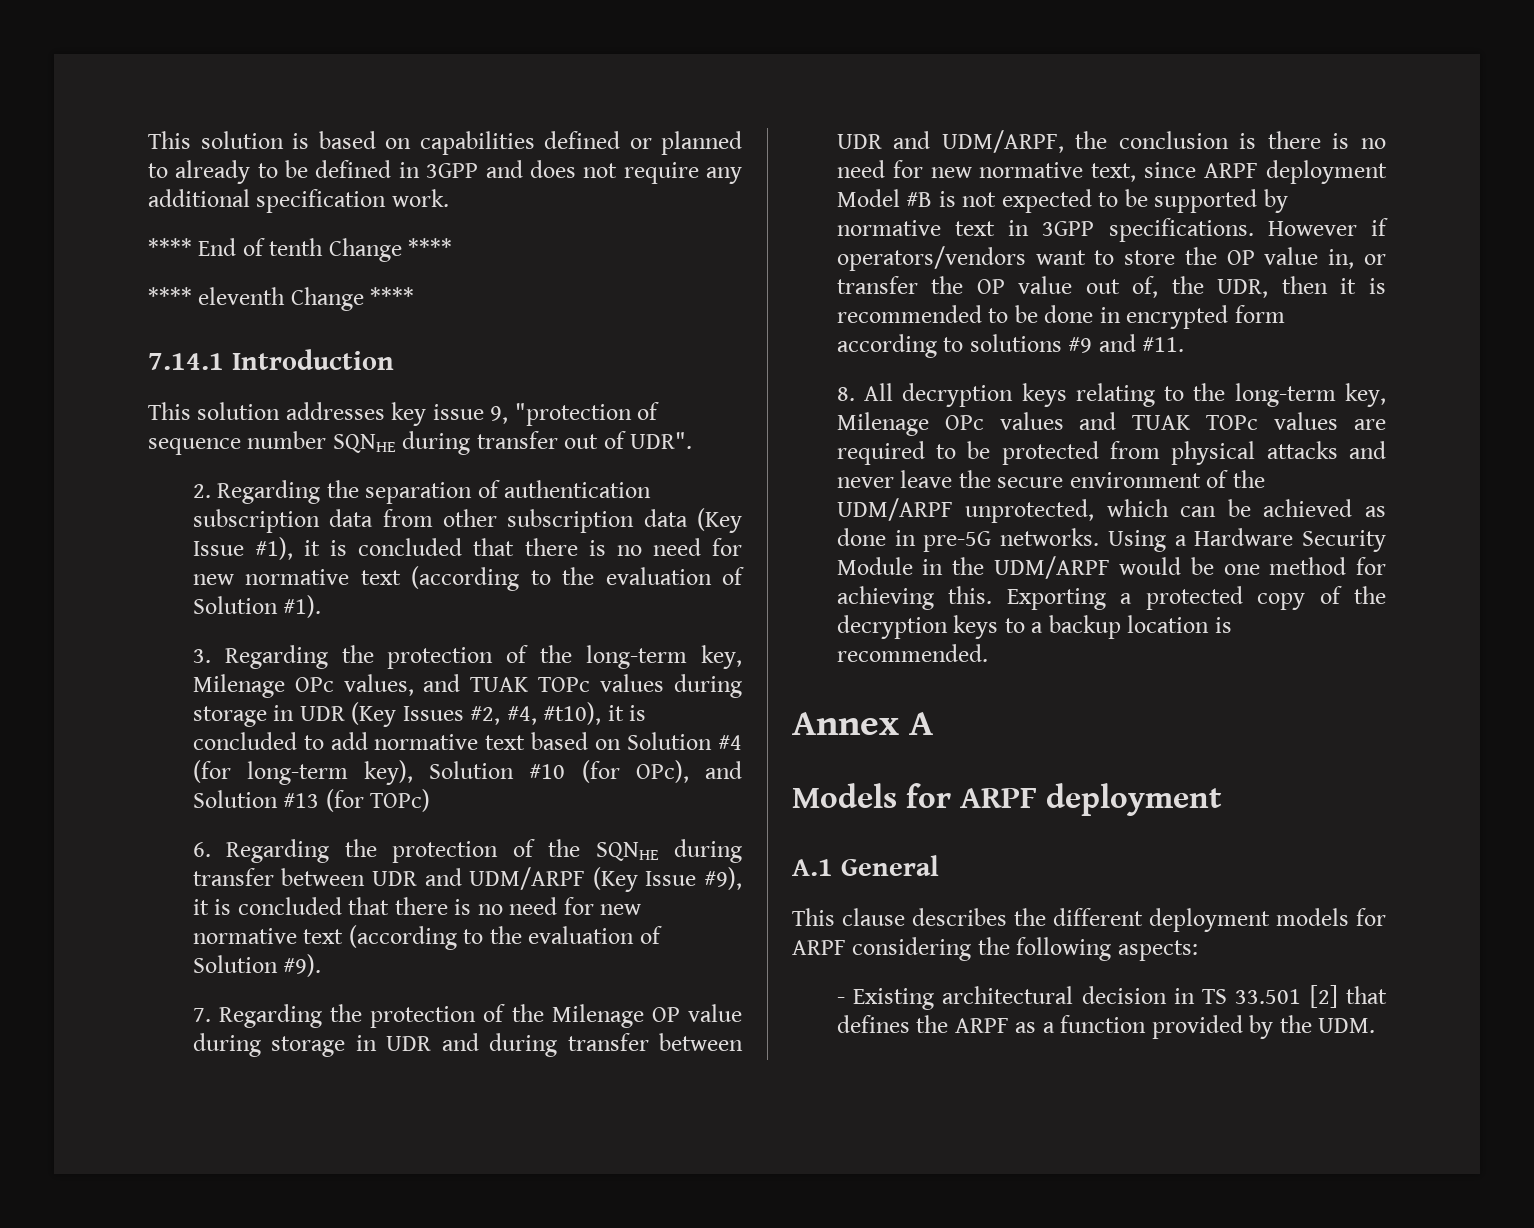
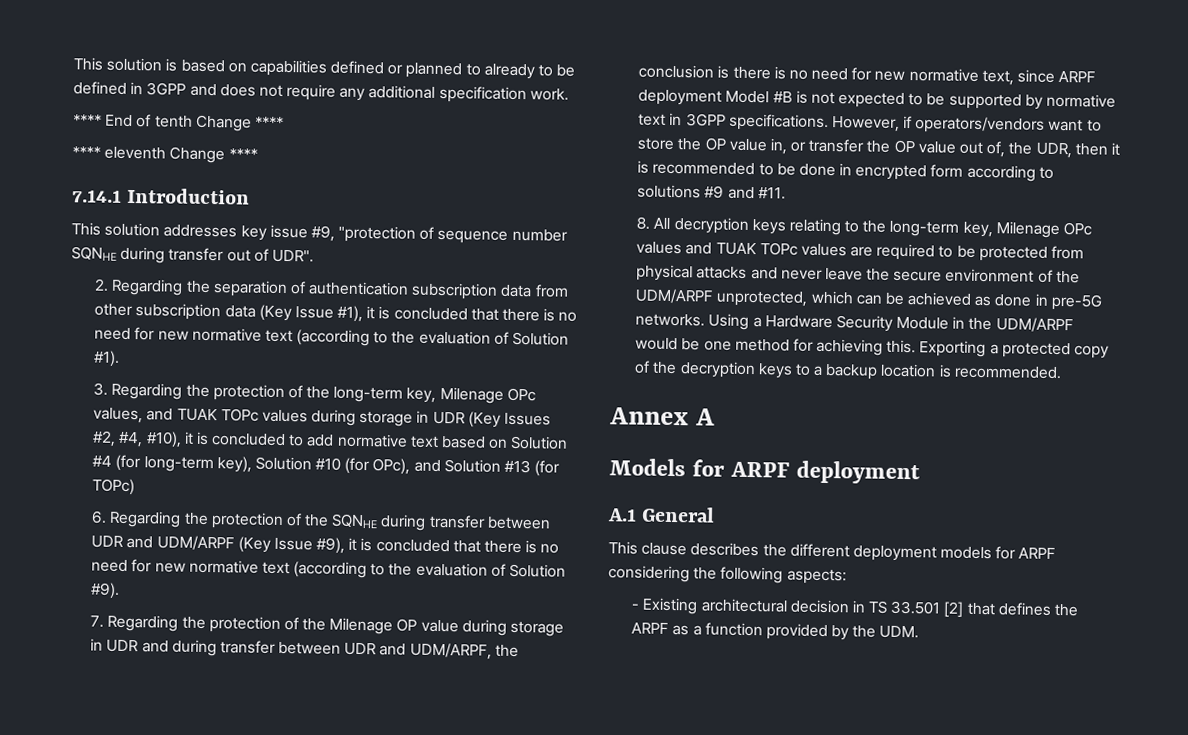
- This solution addresses key issue 9, "protection of sequence number SQNHE during transfer out of UDR".
+ This solution addresses key issue #9, "protection of sequence number SQNHE during transfer out of UDR".
- 3. Regarding the protection of the long-term key, Milenage OPc values, and TUAK TOPc values during storage in UDR (Key Issues #2, #4, #t10), it is concluded to add normative text based on Solution #4 (for long-term key), Solution #10 (for OPc), and Solution #13 (for TOPc)
+ 3. Regarding the protection of the long-term key, Milenage OPc values, and TUAK TOPc values during storage in UDR (Key Issues #2, #4, #10), it is concluded to add normative text based on Solution #4 (for long-term key), Solution #10 (for OPc), and Solution #13 (for TOPc)
- However if operators/vendors want to store the OP value in, or transfer the OP value out of, the UDR, then it is recommended to be done in encrypted form according to solutions #9 and #11.
+ However, if operators/vendors want to store the OP value in, or transfer the OP value out of, the UDR, then it is recommended to be done in encrypted form according to solutions #9 and #11.

